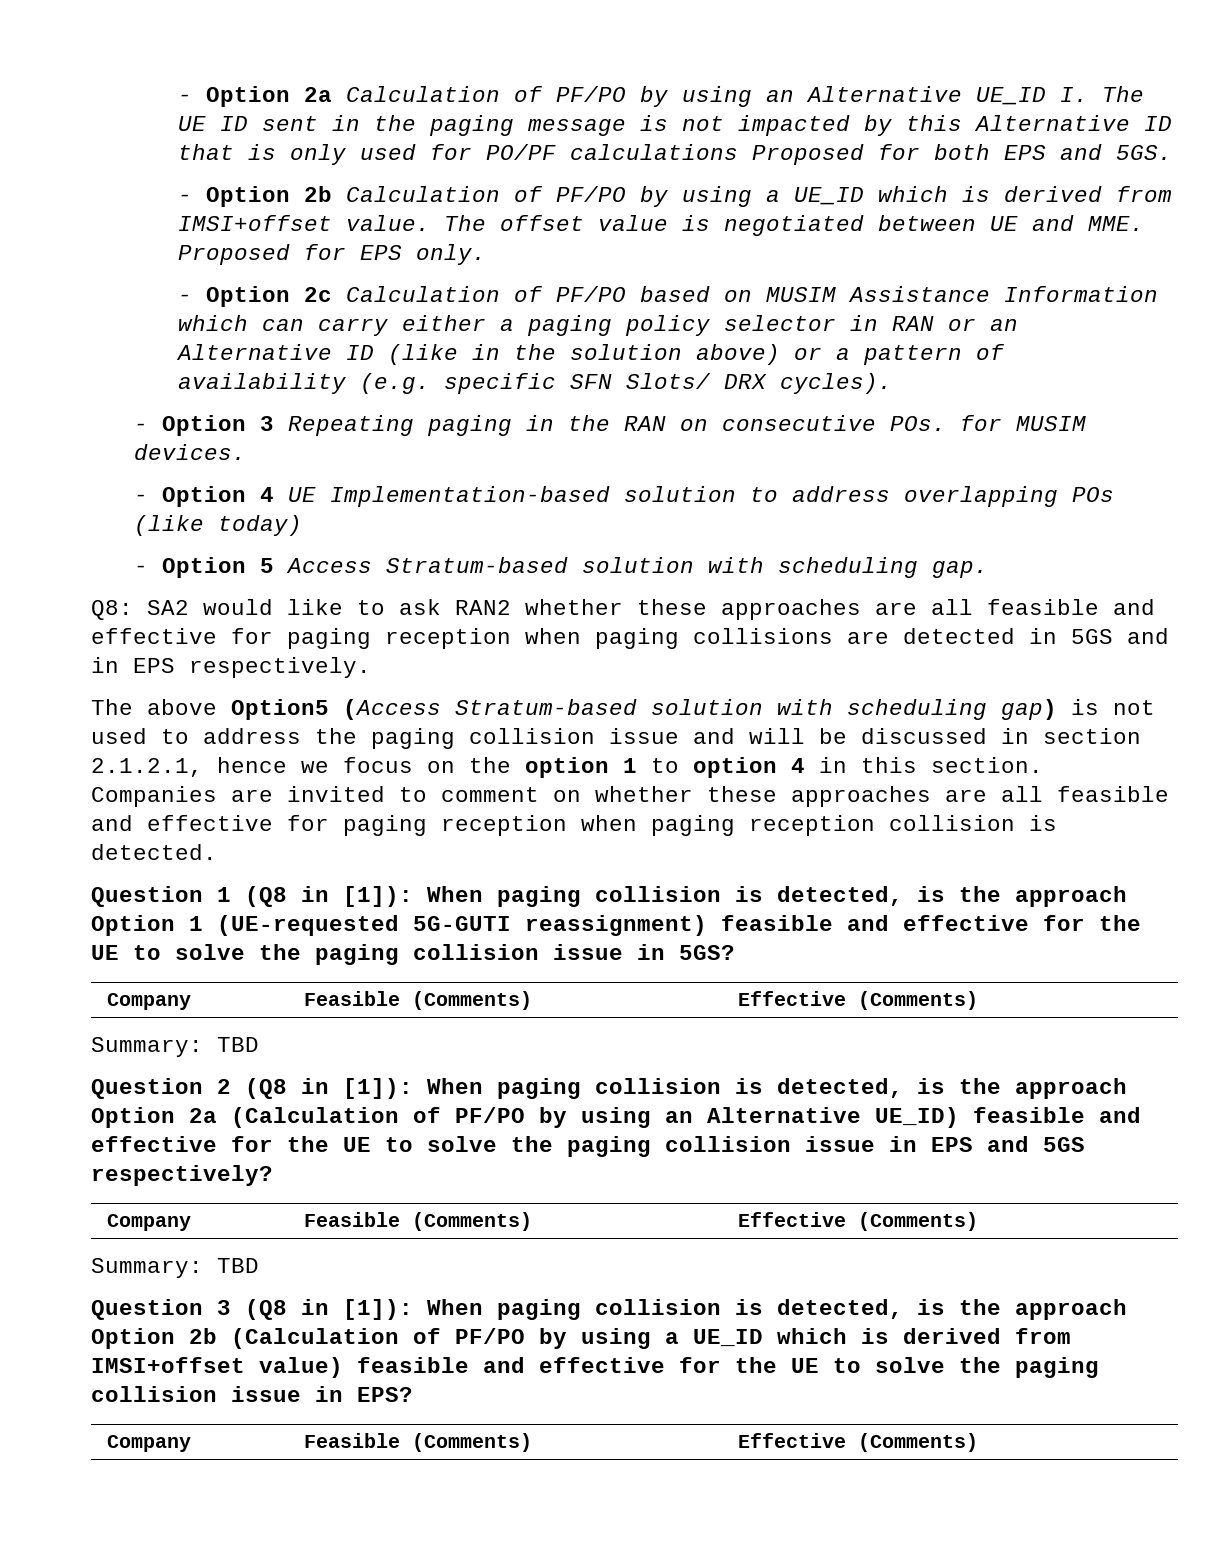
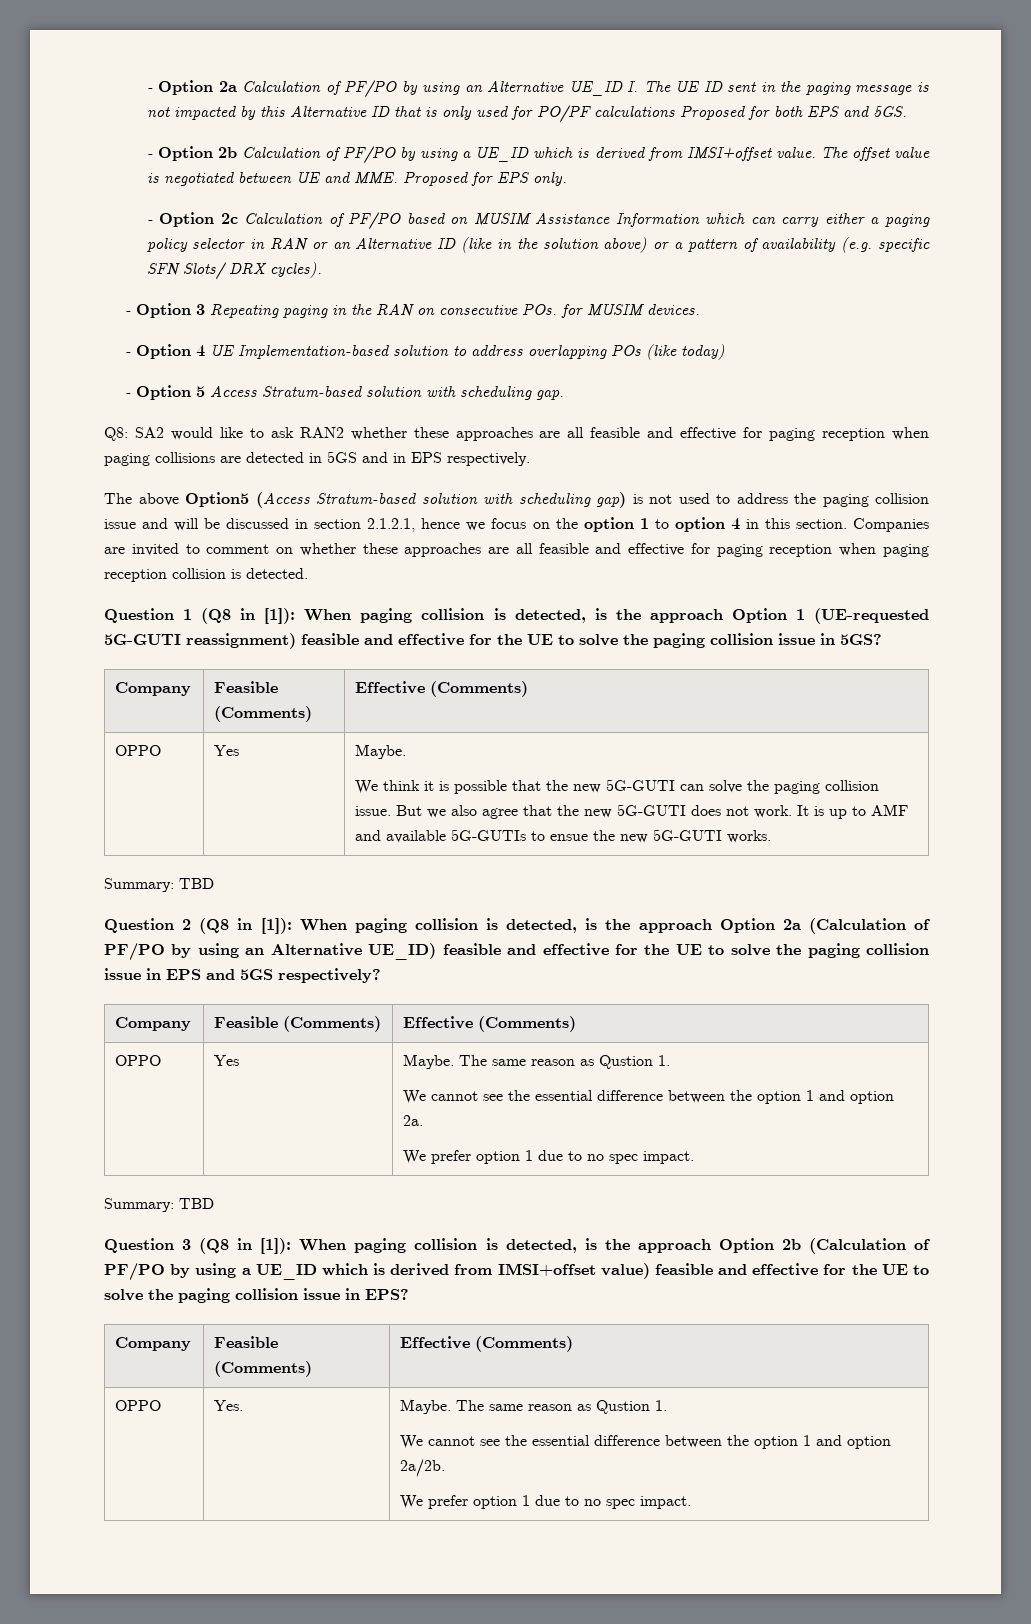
  Question 1 (Q8 in [1]): When paging collision is detected, is the approach Option 1 (UE-requested 5G-GUTI reassignment) feasible and effective for the UE to solve the paging collision issue in 5GS?
  Company | Feasible (Comments) | Effective (Comments)
+ OPPO | Yes | Maybe.
+ We think it is possible that the new 5G-GUTI can solve the paging collision issue. But we also agree that the new 5G-GUTI does not work. It is up to AMF and available 5G-GUTIs to ensue the new 5G-GUTI works.
+ OPPO | Yes | Maybe. The same reason as Qustion 1.
+ We cannot see the essential difference between the option 1 and option 2a.
+ We prefer option 1 due to no spec impact.
+ OPPO | Yes. | Maybe. The same reason as Qustion 1.
+ We cannot see the essential difference between the option 1 and option 2a/2b.
+ We prefer option 1 due to no spec impact.

